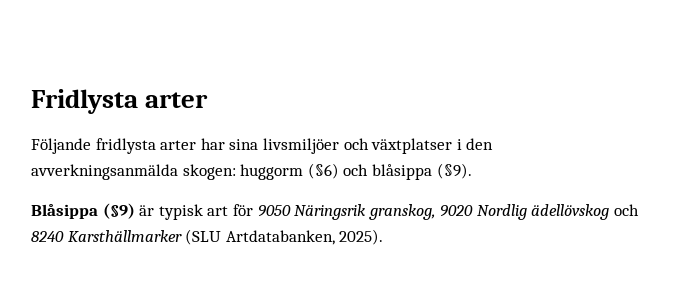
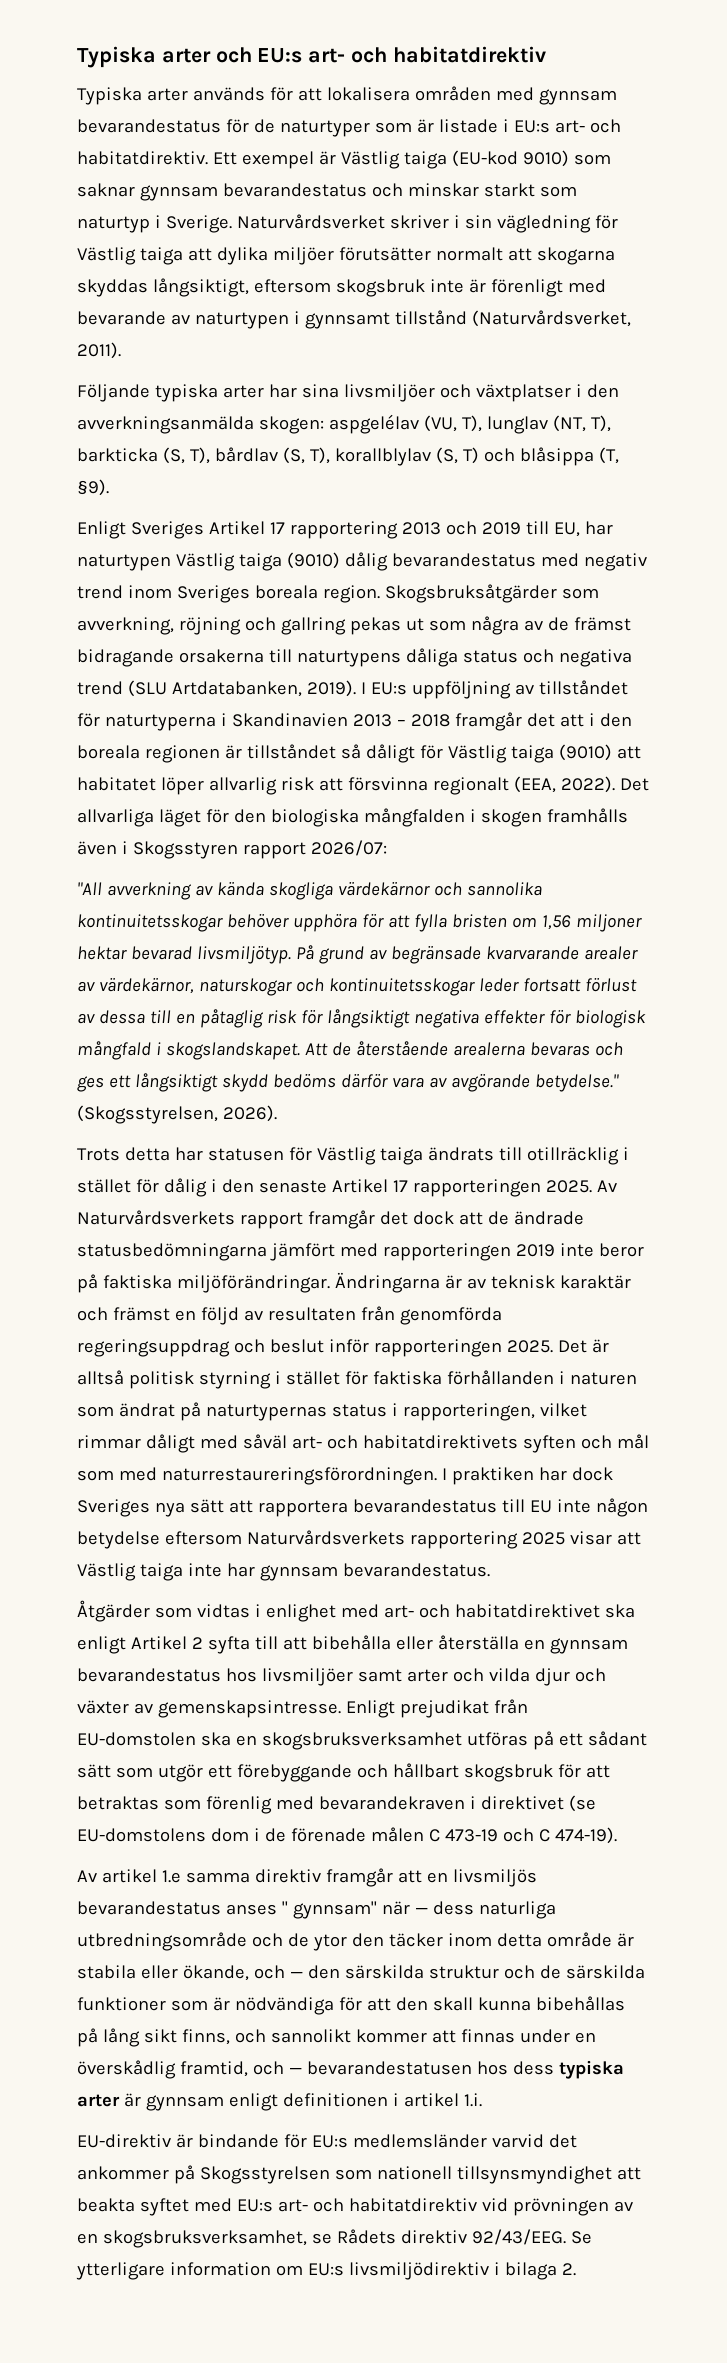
- Fridlysta arter
+ Typiska arter och EU:s art- och habitatdirektiv
+ Typiska arter används för att lokalisera områden med gynnsam bevarandestatus för de naturtyper som är listade i EU:s art- och habitatdirektiv. Ett exempel är Västlig taiga (EU-kod 9010) som saknar gynnsam bevarandestatus och minskar starkt som naturtyp i Sverige. Naturvårdsverket skriver i sin vägledning för Västlig taiga att dylika miljöer förutsätter normalt att skogarna skyddas långsiktigt, eftersom skogsbruk inte är förenligt med bevarande av naturtypen i gynnsamt tillstånd (Naturvårdsverket, 2011).
- Följande fridlysta arter har sina livsmiljöer och växtplatser i den avverkningsanmälda skogen: huggorm (§6) och blåsippa (§9).
- Blåsippa (§9) är typisk art för 9050 Näringsrik granskog, 9020 Nordlig ädellövskog och 8240 Karsthällmarker (SLU Artdatabanken, 2025).
+ Följande typiska arter har sina livsmiljöer och växtplatser i den avverkningsanmälda skogen: aspgelélav (VU, T), lunglav (NT, T), barkticka (S, T), bårdlav (S, T), korallblylav (S, T) och blåsippa (T, §9).
+ Enligt Sveriges Artikel 17 rapportering 2013 och 2019 till EU, har naturtypen Västlig taiga (9010) dålig bevarandestatus med negativ trend inom Sveriges boreala region. Skogsbruksåtgärder som avverkning, röjning och gallring pekas ut som några av de främst bidragande orsakerna till naturtypens dåliga status och negativa trend (SLU Artdatabanken, 2019). I EU:s uppföljning av tillståndet för naturtyperna i Skandinavien 2013 – 2018 framgår det att i den boreala regionen är tillståndet så dåligt för Västlig taiga (9010) att habitatet löper allvarlig risk att försvinna regionalt (EEA, 2022). Det allvarliga läget för den biologiska mångfalden i skogen framhålls även i Skogsstyren rapport 2026/07:
+ "All avverkning av kända skogliga värdekärnor och sannolika kontinuitetsskogar behöver upphöra för att fylla bristen om 1,56 miljoner hektar bevarad livsmiljötyp. På grund av begränsade kvarvarande arealer av värdekärnor, naturskogar och kontinuitetsskogar leder fortsatt förlust av dessa till en påtaglig risk för långsiktigt negativa effekter för biologisk mångfald i skogslandskapet. Att de återstående arealerna bevaras och ges ett långsiktigt skydd bedöms därför vara av avgörande betydelse." (Skogsstyrelsen, 2026).
+ Trots detta har statusen för Västlig taiga ändrats till otillräcklig i stället för dålig i den senaste Artikel 17 rapporteringen 2025. Av Naturvårdsverkets rapport framgår det dock att de ändrade statusbedömningarna jämfört med rapporteringen 2019 inte beror på faktiska miljöförändringar. Ändringarna är av teknisk karaktär och främst en följd av resultaten från genomförda regeringsuppdrag och beslut inför rapporteringen 2025. Det är alltså politisk styrning i stället för faktiska förhållanden i naturen som ändrat på naturtypernas status i rapporteringen, vilket rimmar dåligt med såväl art- och habitatdirektivets syften och mål som med naturrestaureringsförordningen. I praktiken har dock Sveriges nya sätt att rapportera bevarandestatus till EU inte någon betydelse eftersom Naturvårdsverkets rapportering 2025 visar att Västlig taiga inte har gynnsam bevarandestatus.
+ Åtgärder som vidtas i enlighet med art- och habitatdirektivet ska enligt Artikel 2 syfta till att bibehålla eller återställa en gynnsam bevarandestatus hos livsmiljöer samt arter och vilda djur och växter av gemenskapsintresse. Enligt prejudikat från EU-domstolen ska en skogsbruksverksamhet utföras på ett sådant sätt som utgör ett förebyggande och hållbart skogsbruk för att betraktas som förenlig med bevarandekraven i direktivet (se EU-domstolens dom i de förenade målen C 473-19 och C 474-19).
+ Av artikel 1.e samma direktiv framgår att en livsmiljös bevarandestatus anses " gynnsam" när — dess naturliga utbredningsområde och de ytor den täcker inom detta område är stabila eller ökande, och — den särskilda struktur och de särskilda funktioner som är nödvändiga för att den skall kunna bibehållas på lång sikt finns, och sannolikt kommer att finnas under en överskådlig framtid, och — bevarandestatusen hos dess typiska arter är gynnsam enligt definitionen i artikel 1.i.
+ EU-direktiv är bindande för EU:s medlemsländer varvid det ankommer på Skogsstyrelsen som nationell tillsynsmyndighet att beakta syftet med EU:s art- och habitatdirektiv vid prövningen av en skogsbruksverksamhet, se Rådets direktiv 92/43/EEG. Se ytterligare information om EU:s livsmiljödirektiv i bilaga 2.

